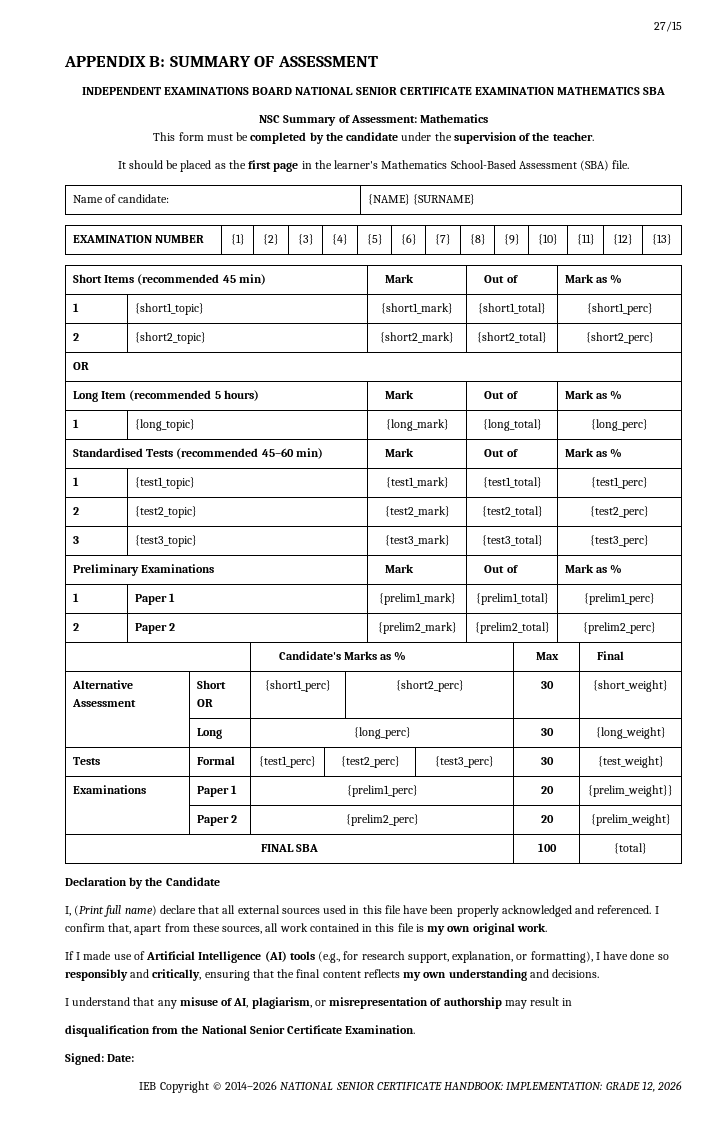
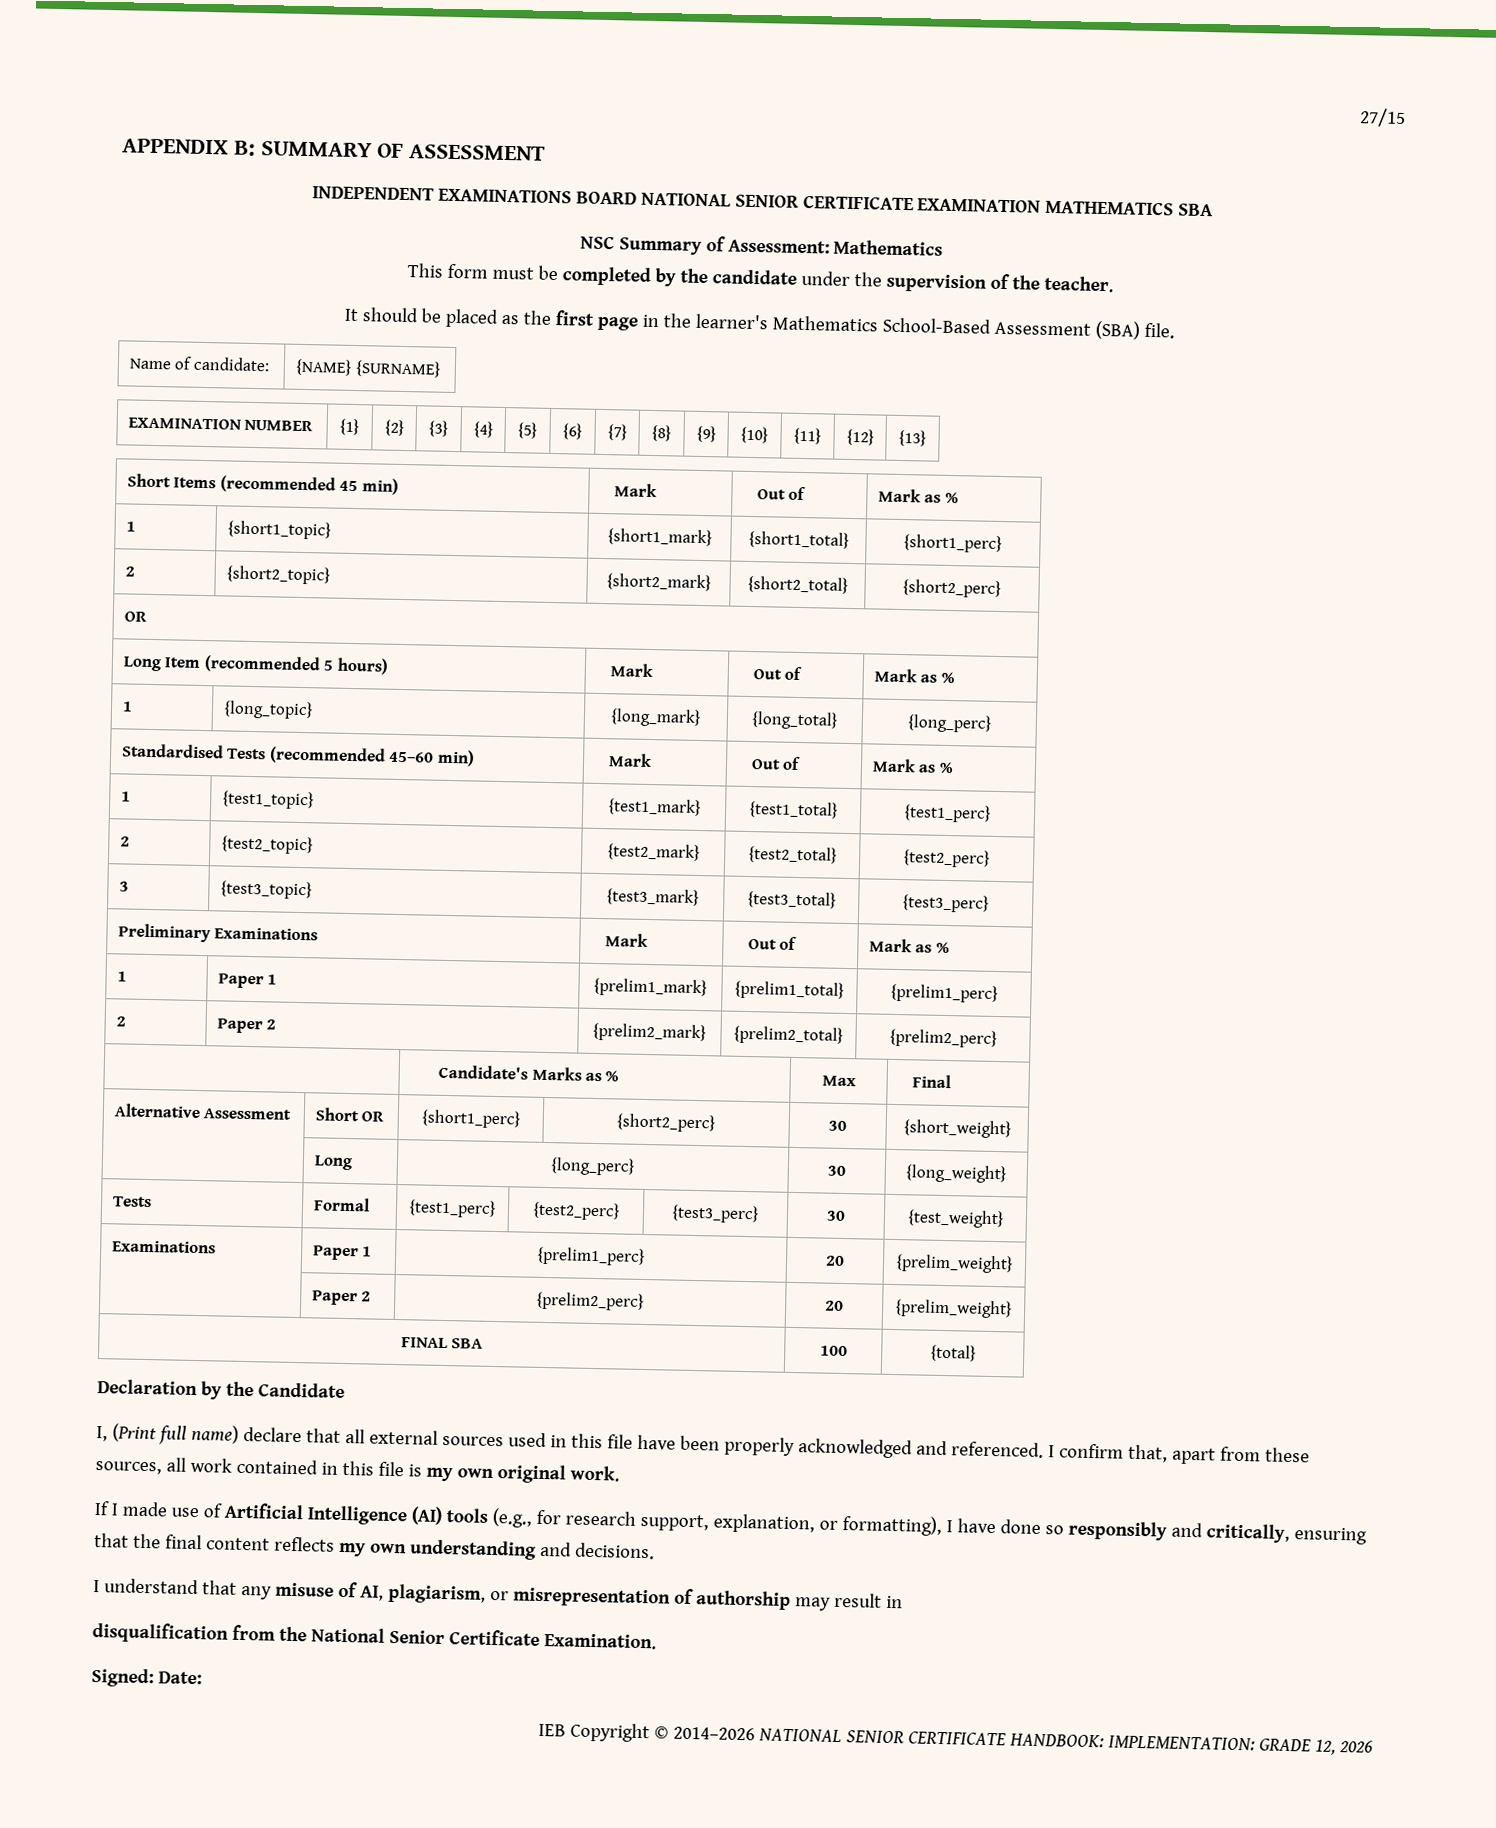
- Examinations | Paper 1 | {prelim1_perc} | 20 | {prelim_weight}}
+ Examinations | Paper 1 | {prelim1_perc} | 20 | {prelim_weight}

